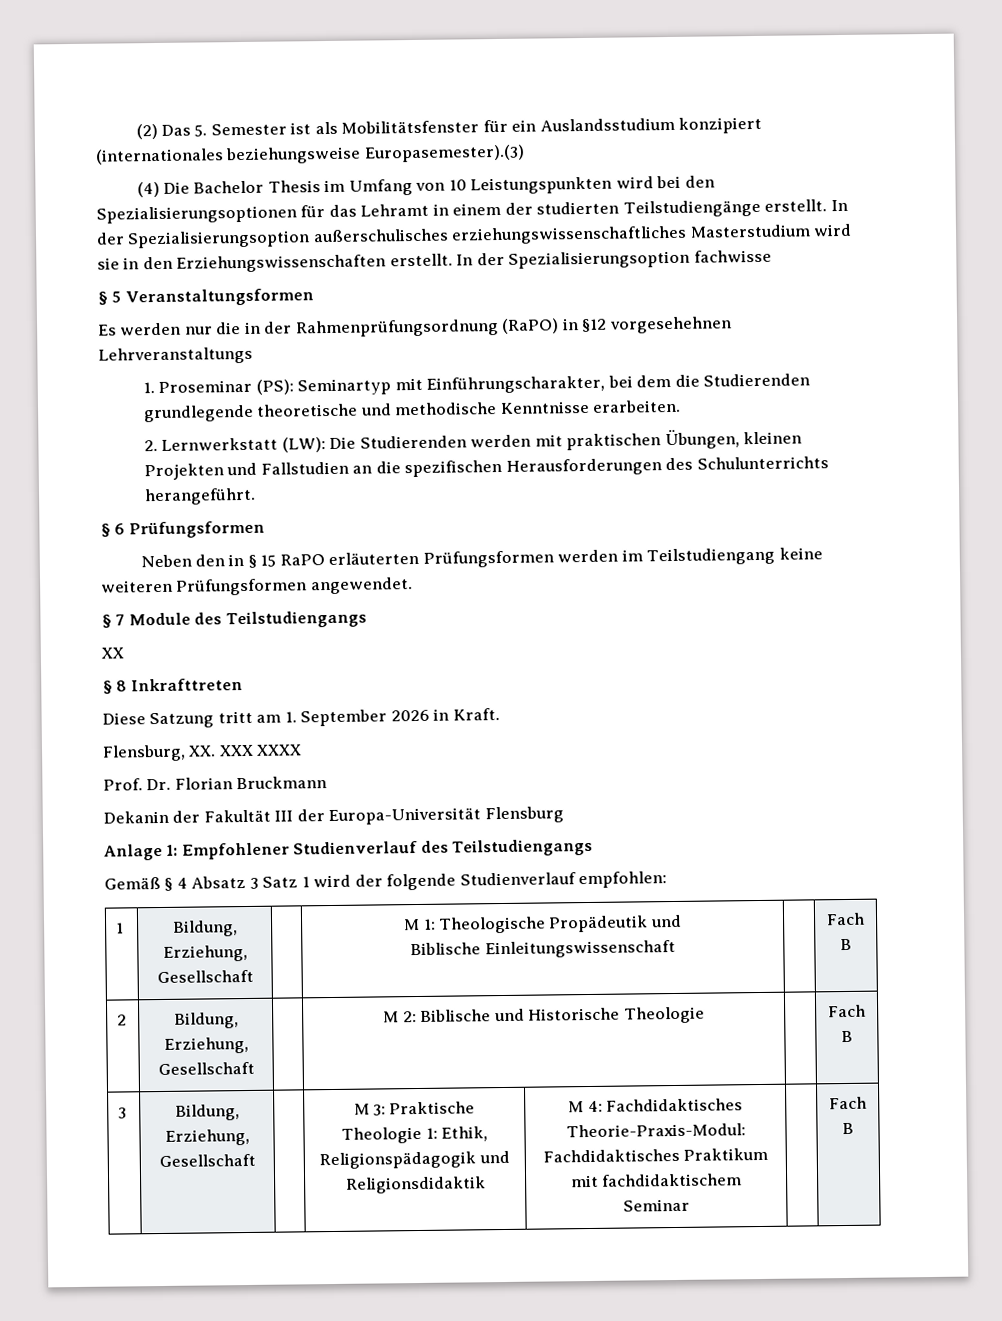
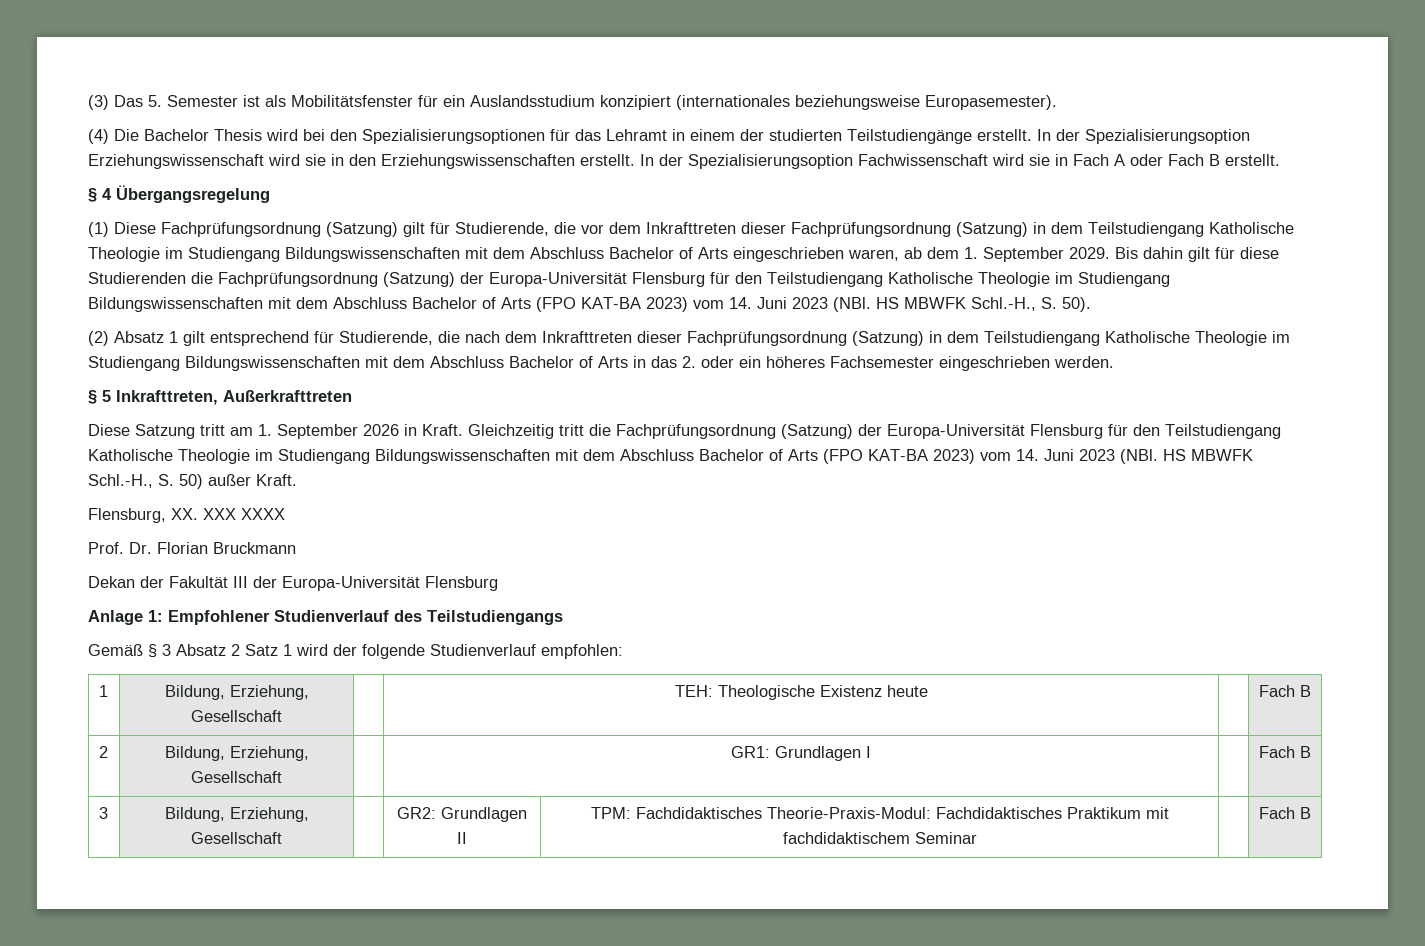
- (2) Das 5. Semester ist als Mobilitätsfenster für ein Auslandsstudium konzipiert (internationales beziehungsweise Europasemester).(3)
+ (3) Das 5. Semester ist als Mobilitätsfenster für ein Auslandsstudium konzipiert (internationales beziehungsweise Europasemester).
- (4) Die Bachelor Thesis im Umfang von 10 Leistungspunkten wird bei den Spezialisierungsoptionen für das Lehramt in einem der studierten Teilstudiengänge erstellt.
+ (4) Die Bachelor Thesis wird bei den Spezialisierungsoptionen für das Lehramt in einem der studierten Teilstudiengänge erstellt.
- In der Spezialisierungsoption außerschulisches erziehungswissenschaftliches Masterstudium wird sie in den Erziehungswissenschaften erstellt.
+ In der Spezialisierungsoption Erziehungswissenschaft wird sie in den Erziehungswissenschaften erstellt.
- In der Spezialisierungsoption fachwisse
- § 5 Veranstaltungsformen
- Es werden nur die in der Rahmenprüfungsordnung (RaPO) in §12 vorgesehehnen Lehrveranstaltungs
- 1. Proseminar (PS): Seminartyp mit Einführungscharakter, bei dem die Studierenden grundlegende theoretische und methodische Kenntnisse erarbeiten.
- 2. Lernwerkstatt (LW): Die Studierenden werden mit praktischen Übungen, kleinen Projekten und Fallstudien an die spezifischen Herausforderungen des Schulunterrichts herangeführt.
- § 6 Prüfungsformen
- Neben den in § 15 RaPO erläuterten Prüfungsformen werden im Teilstudiengang keine weiteren Prüfungsformen angewendet.
- § 7 Module des Teilstudiengangs
- XX
- § 8 Inkrafttreten
+ In der Spezialisierungsoption Fachwissenschaft wird sie in Fach A oder Fach B erstellt.
+ § 4 Übergangsregelung
+ (1) Diese Fachprüfungsordnung (Satzung) gilt für Studierende, die vor dem Inkrafttreten dieser Fachprüfungsordnung (Satzung) in dem Teilstudiengang Katholische Theologie im Studiengang Bildungswissenschaften mit dem Abschluss Bachelor of Arts eingeschrieben waren, ab dem 1. September 2029. Bis dahin gilt für diese Studierenden die Fachprüfungsordnung (Satzung) der Europa-Universität Flensburg für den Teilstudiengang Katholische Theologie im Studiengang Bildungswissenschaften mit dem Abschluss Bachelor of Arts (FPO KAT-BA 2023) vom 14. Juni 2023 (NBl. HS MBWFK Schl.-H., S. 50).
+ (2) Absatz 1 gilt entsprechend für Studierende, die nach dem Inkrafttreten dieser Fachprüfungsordnung (Satzung) in dem Teilstudiengang Katholische Theologie im Studiengang Bildungswissenschaften mit dem Abschluss Bachelor of Arts in das 2. oder ein höheres Fachsemester eingeschrieben werden.
+ § 5 Inkrafttreten, Außerkrafttreten
+ Gleichzeitig tritt die Fachprüfungsordnung (Satzung) der Europa-Universität Flensburg für den Teilstudiengang Katholische Theologie im Studiengang Bildungswissenschaften mit dem Abschluss Bachelor of Arts (FPO KAT-BA 2023) vom 14. Juni 2023 (NBl. HS MBWFK Schl.-H., S. 50) außer Kraft.
- Dekanin der Fakultät III der Europa-Universität Flensburg
+ Dekan der Fakultät III der Europa-Universität Flensburg
- Gemäß § 4 Absatz 3 Satz 1 wird der folgende Studienverlauf empfohlen:
+ Gemäß § 3 Absatz 2 Satz 1 wird der folgende Studienverlauf empfohlen:
- 1 | Bildung, Erziehung, Gesellschaft | | M 1: Theologische Propädeutik und
- Biblische Einleitungswissenschaft | | Fach B
+ 1 | Bildung, Erziehung, Gesellschaft | | TEH: Theologische Existenz heute | | Fach B
- 2 | Bildung, Erziehung, Gesellschaft | | M 2: Biblische und Historische Theologie | | Fach B
+ 2 | Bildung, Erziehung, Gesellschaft | | GR1: Grundlagen I | | Fach B
- 3 | Bildung, Erziehung, Gesellschaft | | M 3: Praktische Theologie 1: Ethik, Religionspädagogik und Religionsdidaktik | M 4: Fachdidaktisches Theorie-Praxis-Modul: Fachdidaktisches Praktikum mit fachdidaktischem Seminar | | Fach B
+ 3 | Bildung, Erziehung, Gesellschaft | | GR2: Grundlagen II | TPM: Fachdidaktisches Theorie-Praxis-Modul: Fachdidaktisches Praktikum mit fachdidaktischem Seminar | | Fach B

